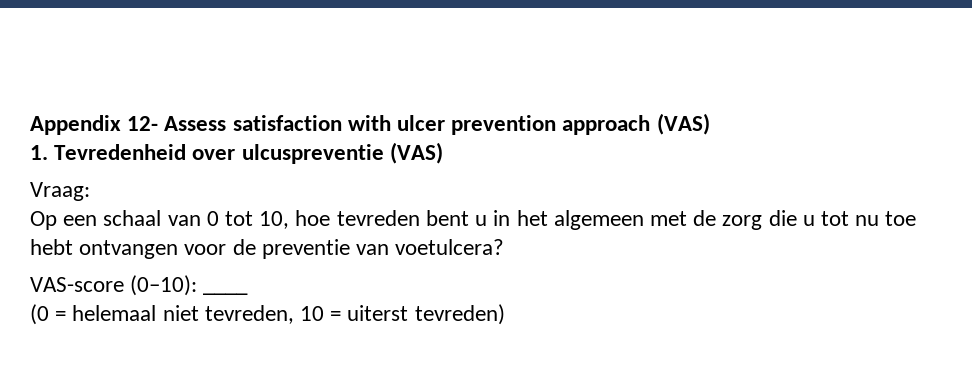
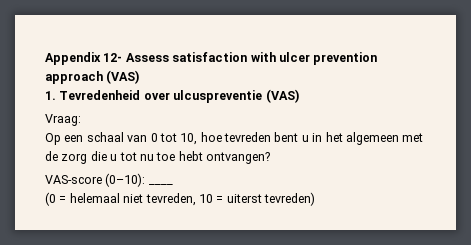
- Op een schaal van 0 tot 10, hoe tevreden bent u in het algemeen met de zorg die u tot nu toe hebt ontvangen voor de preventie van voetulcera?
+ Op een schaal van 0 tot 10, hoe tevreden bent u in het algemeen met de zorg die u tot nu toe hebt ontvangen?

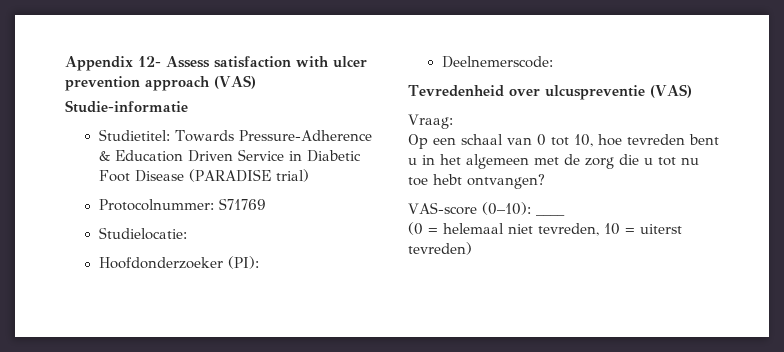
- 1. Tevredenheid over ulcuspreventie (VAS)
+ Studie-informatie
+ Studietitel: Towards Pressure-Adherence & Education Driven Service in Diabetic Foot Disease (PARADISE trial)
+ Protocolnummer: S71769
+ Studielocatie:
+ Hoofdonderzoeker (PI):
+ Deelnemerscode:
+ Tevredenheid over ulcuspreventie (VAS)

